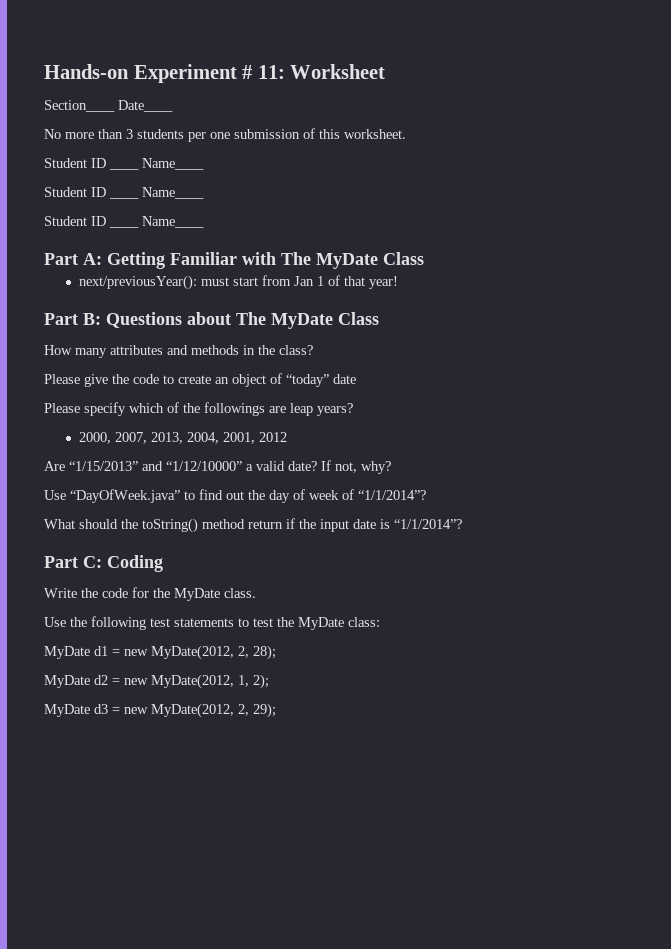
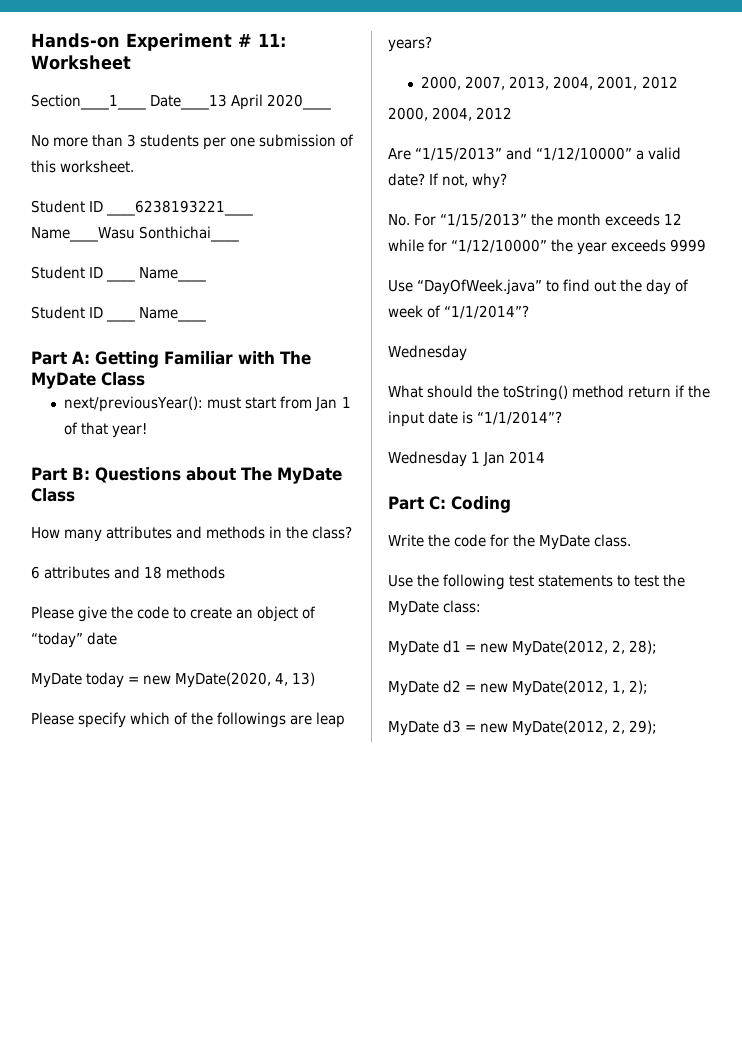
- Section____ Date____
+ Section____1____ Date____13 April 2020____
  No more than 3 students per one submission of this worksheet.
- Student ID ____ Name____
+ Student ID ____6238193221____ Name____Wasu Sonthichai____
+ 6 attributes and 18 methods
+ MyDate today = new MyDate(2020, 4, 13)
+ 2000, 2004, 2012
+ No. For “1/15/2013” the month exceeds 12 while for “1/12/10000” the year exceeds 9999
  Use “DayOfWeek.java” to find out the day of week of “1/1/2014”?
+ Wednesday
+ Wednesday 1 Jan 2014

